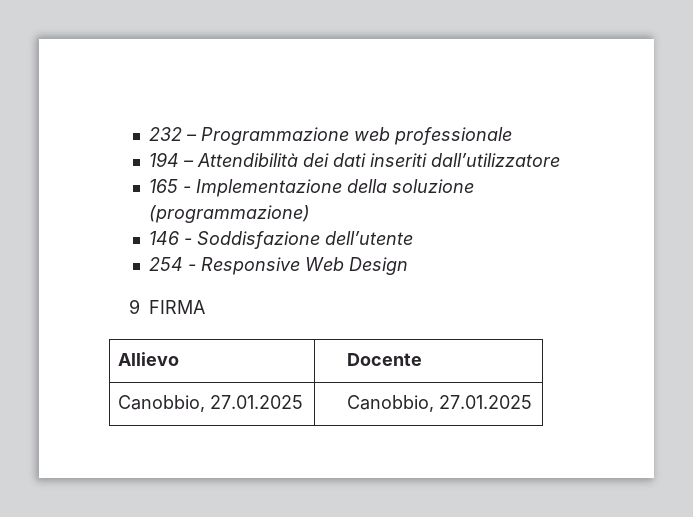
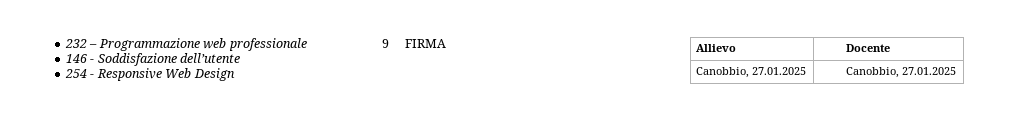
- 194 – Attendibilità dei dati inseriti dall’utilizzatore
- 165 - Implementazione della soluzione (programmazione)

